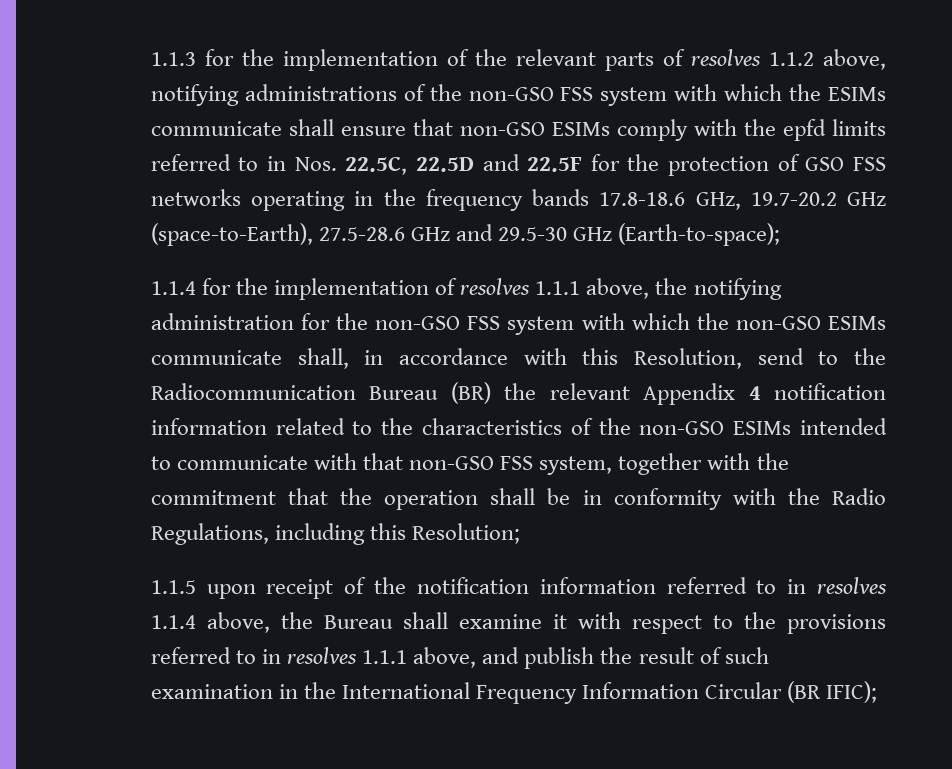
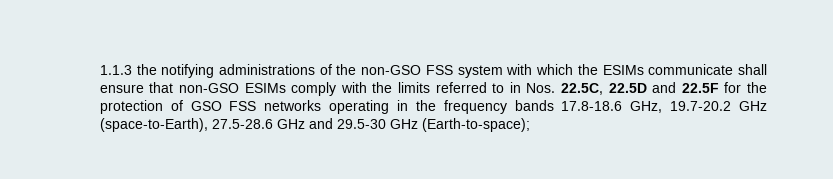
- 1.1.3 for the implementation of the relevant parts of resolves 1.1.2 above, notifying administrations of the non-GSO FSS system with which the ESIMs communicate shall ensure that non-GSO ESIMs comply with the epfd limits referred to in Nos. 22.5C, 22.5D and 22.5F for the protection of GSO FSS networks operating in the frequency bands 17.8-18.6 GHz, 19.7-20.2 GHz (space-to-Earth), 27.5-28.6 GHz and 29.5-30 GHz (Earth-to-space);
+ 1.1.3 the notifying administrations of the non-GSO FSS system with which the ESIMs communicate shall ensure that non-GSO ESIMs comply with the limits referred to in Nos. 22.5C, 22.5D and 22.5F for the protection of GSO FSS networks operating in the frequency bands 17.8-18.6 GHz, 19.7-20.2 GHz (space-to-Earth), 27.5-28.6 GHz and 29.5-30 GHz (Earth-to-space);
- 1.1.4 for the implementation of resolves 1.1.1 above, the notifying administration for the non-GSO FSS system with which the non-GSO ESIMs communicate shall, in accordance with this Resolution, send to the Radiocommunication Bureau (BR) the relevant Appendix 4 notification information related to the characteristics of the non-GSO ESIMs intended to communicate with that non-GSO FSS system, together with the commitment that the operation shall be in conformity with the Radio Regulations, including this Resolution;
- 1.1.5 upon receipt of the notification information referred to in resolves 1.1.4 above, the Bureau shall examine it with respect to the provisions referred to in resolves 1.1.1 above, and publish the result of such examination in the International Frequency Information Circular (BR IFIC);

